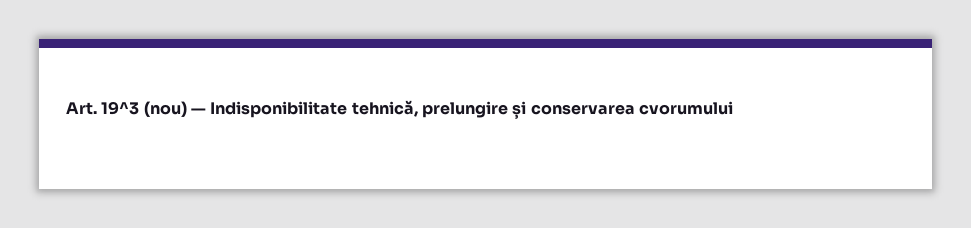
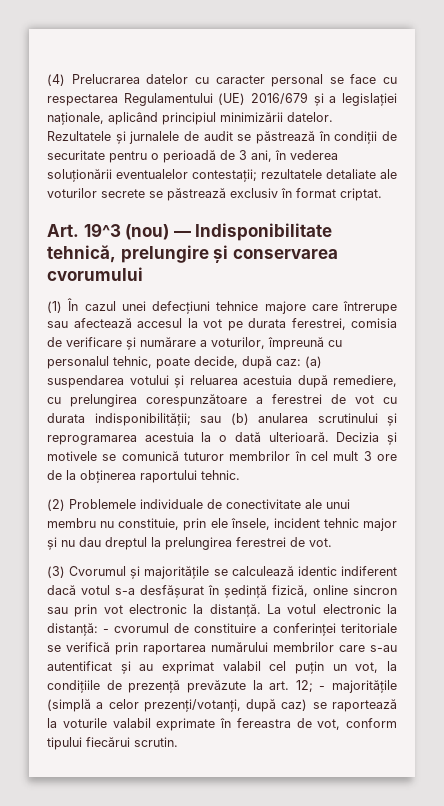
+ (4) Prelucrarea datelor cu caracter personal se face cu respectarea Regulamentului (UE) 2016/679 și a legislației naționale, aplicând principiul minimizării datelor. Rezultatele și jurnalele de audit se păstrează în condiții de securitate pentru o perioadă de 3 ani, în vederea soluționării eventualelor contestații; rezultatele detaliate ale voturilor secrete se păstrează exclusiv în format criptat.
+ (1) În cazul unei defecțiuni tehnice majore care întrerupe sau afectează accesul la vot pe durata ferestrei, comisia de verificare și numărare a voturilor, împreună cu personalul tehnic, poate decide, după caz: (a) suspendarea votului și reluarea acestuia după remediere, cu prelungirea corespunzătoare a ferestrei de vot cu durata indisponibilității; sau (b) anularea scrutinului și reprogramarea acestuia la o dată ulterioară. Decizia și motivele se comunică tuturor membrilor în cel mult 3 ore de la obținerea raportului tehnic.
+ (2) Problemele individuale de conectivitate ale unui membru nu constituie, prin ele însele, incident tehnic major și nu dau dreptul la prelungirea ferestrei de vot.
+ (3) Cvorumul și majoritățile se calculează identic indiferent dacă votul s-a desfășurat în ședință fizică, online sincron sau prin vot electronic la distanță. La votul electronic la distanță: - cvorumul de constituire a conferinței teritoriale se verifică prin raportarea numărului membrilor care s-au autentificat și au exprimat valabil cel puțin un vot, la condițiile de prezență prevăzute la art. 12; - majoritățile (simplă a celor prezenți/votanți, după caz) se raportează la voturile valabil exprimate în fereastra de vot, conform tipului fiecărui scrutin.

